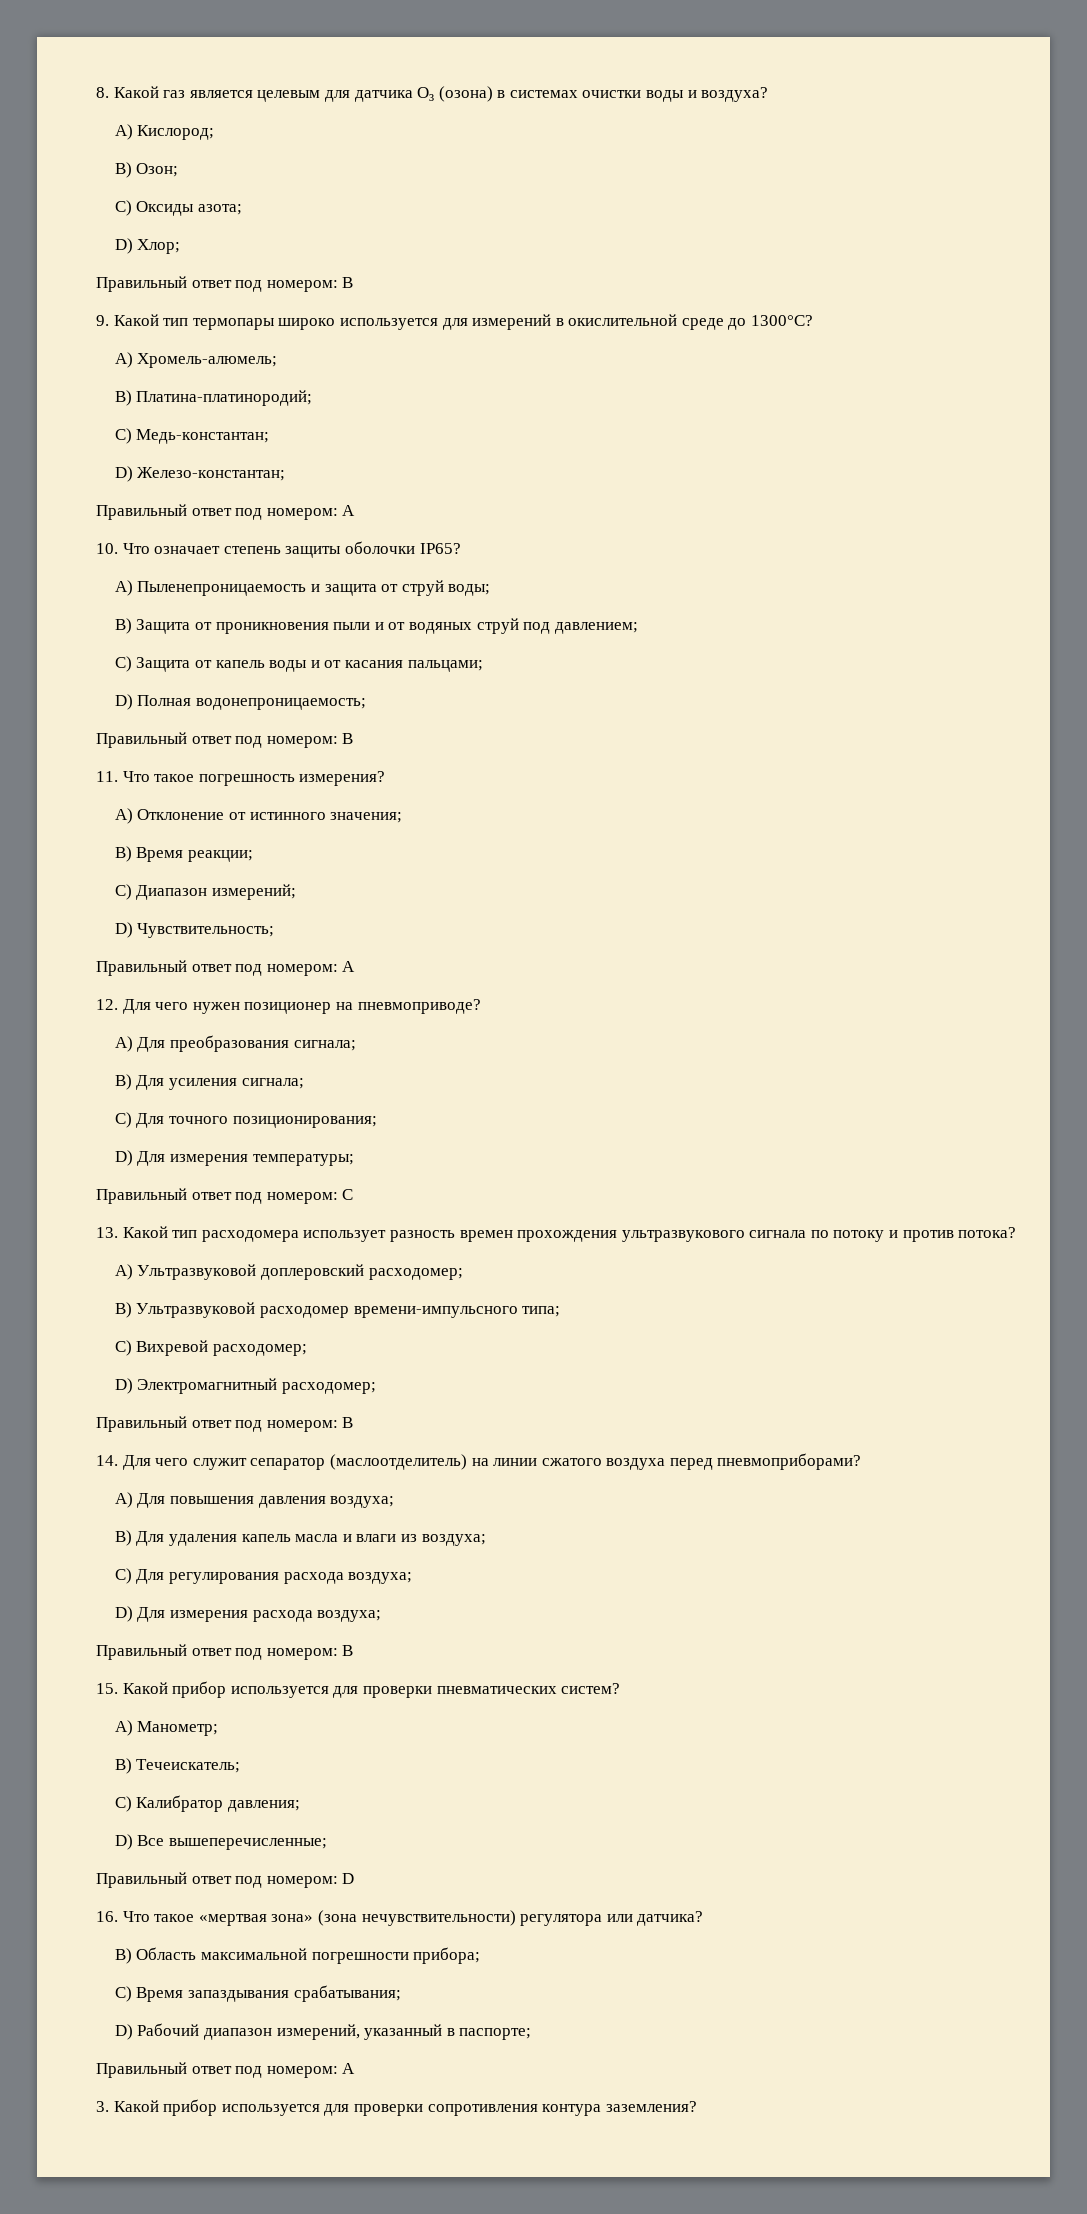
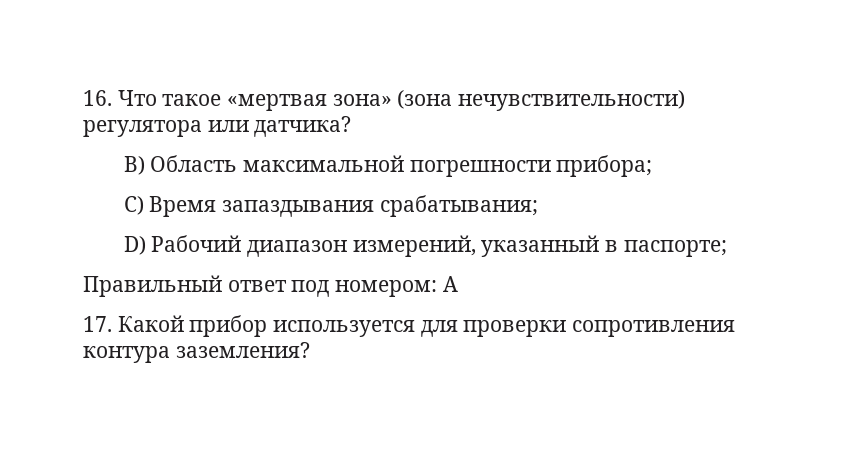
- 8. Какой газ является целевым для датчика O₃ (озона) в системах очистки воды и воздуха?
- A) Кислород;
- B) Озон;
- C) Оксиды азота;
- D) Хлор;
- Правильный ответ под номером: B
- 9. Какой тип термопары широко используется для измерений в окислительной среде до 1300°C?
- A) Хромель-алюмель;
- B) Платина-платинородий;
- C) Медь-константан;
- D) Железо-константан;
- Правильный ответ под номером: A
- 10. Что означает степень защиты оболочки IP65?
- A) Пыленепроницаемость и защита от струй воды;
- B) Защита от проникновения пыли и от водяных струй под давлением;
- C) Защита от капель воды и от касания пальцами;
- D) Полная водонепроницаемость;
- Правильный ответ под номером: B
- 11. Что такое погрешность измерения?
- A) Отклонение от истинного значения;
- B) Время реакции;
- C) Диапазон измерений;
- D) Чувствительность;
- Правильный ответ под номером: A
- 12. Для чего нужен позиционер на пневмоприводе?
- A) Для преобразования сигнала;
- B) Для усиления сигнала;
- C) Для точного позиционирования;
- D) Для измерения температуры;
- Правильный ответ под номером: C
- 13. Какой тип расходомера использует разность времен прохождения ультразвукового сигнала по потоку и против потока?
- A) Ультразвуковой доплеровский расходомер;
- B) Ультразвуковой расходомер времени-импульсного типа;
- C) Вихревой расходомер;
- D) Электромагнитный расходомер;
- Правильный ответ под номером: B
- 14. Для чего служит сепаратор (маслоотделитель) на линии сжатого воздуха перед пневмоприборами?
- A) Для повышения давления воздуха;
- B) Для удаления капель масла и влаги из воздуха;
- C) Для регулирования расхода воздуха;
- D) Для измерения расхода воздуха;
- Правильный ответ под номером: B
- 15. Какой прибор используется для проверки пневматических систем?
- A) Манометр;
- B) Течеискатель;
- C) Калибратор давления;
- D) Все вышеперечисленные;
- Правильный ответ под номером: D
- 3. Какой прибор используется для проверки сопротивления контура заземления?
+ 17. Какой прибор используется для проверки сопротивления контура заземления?

